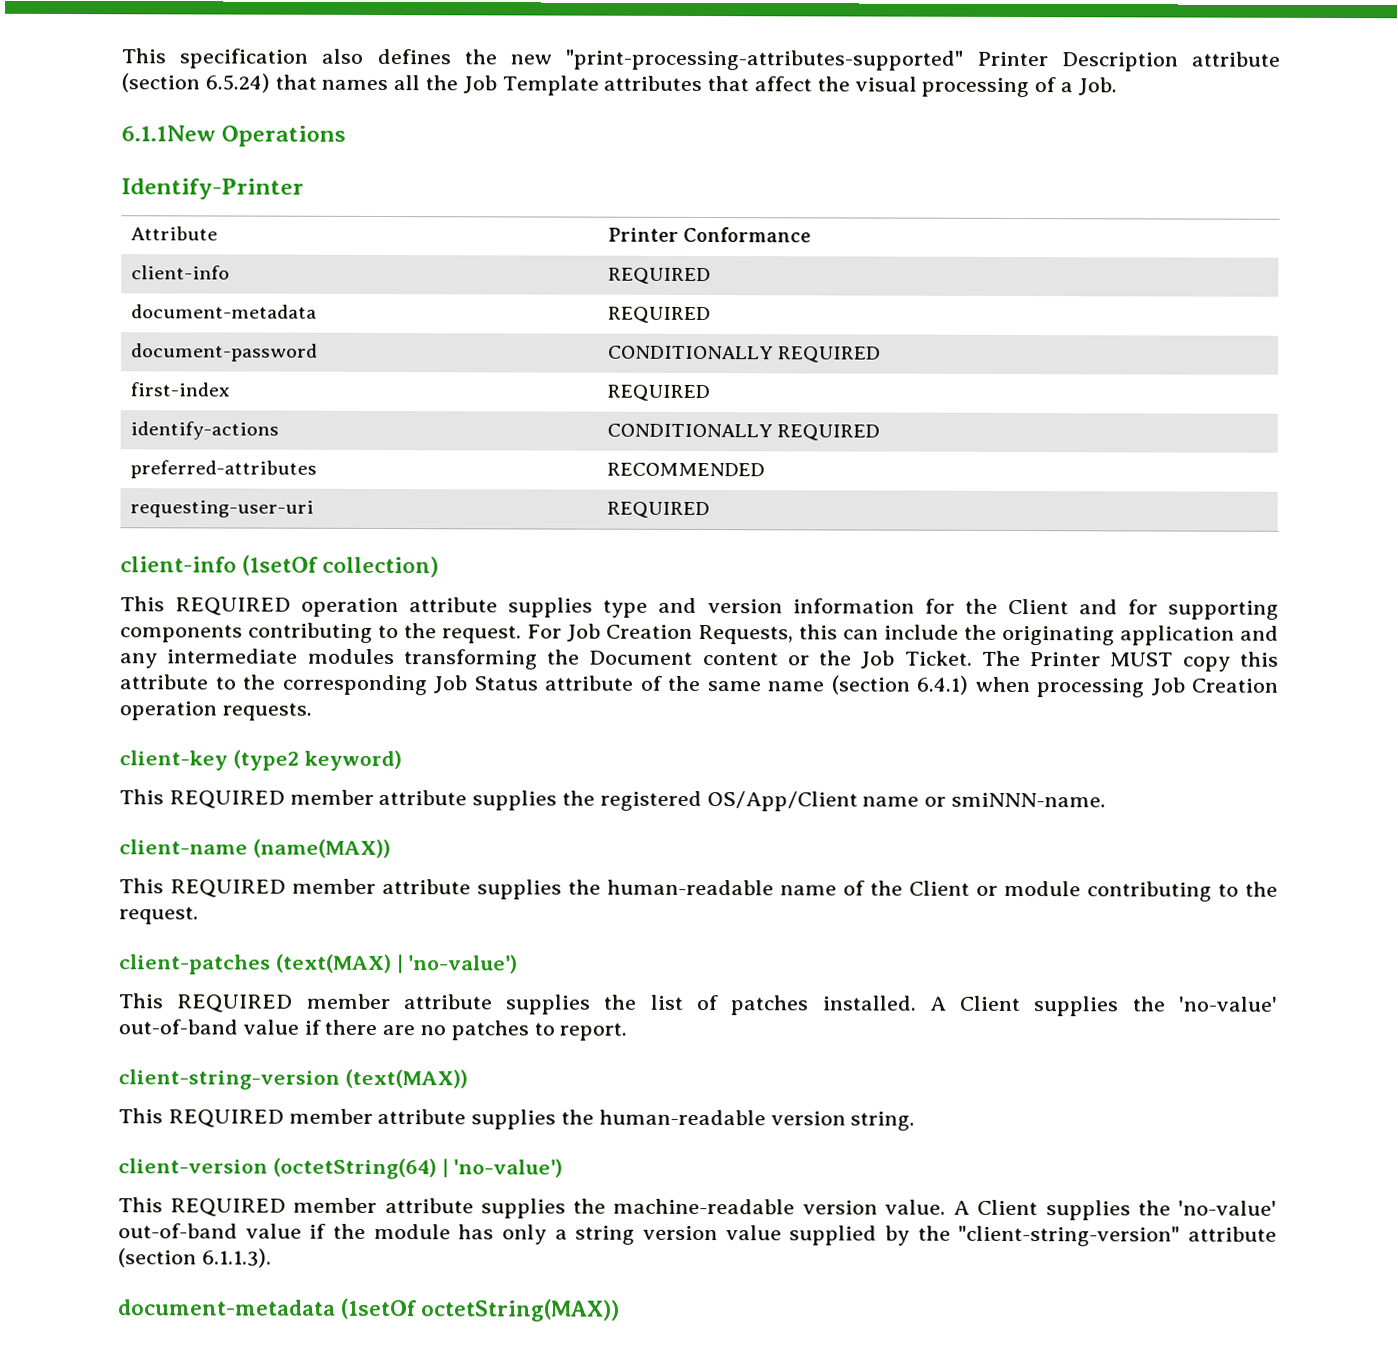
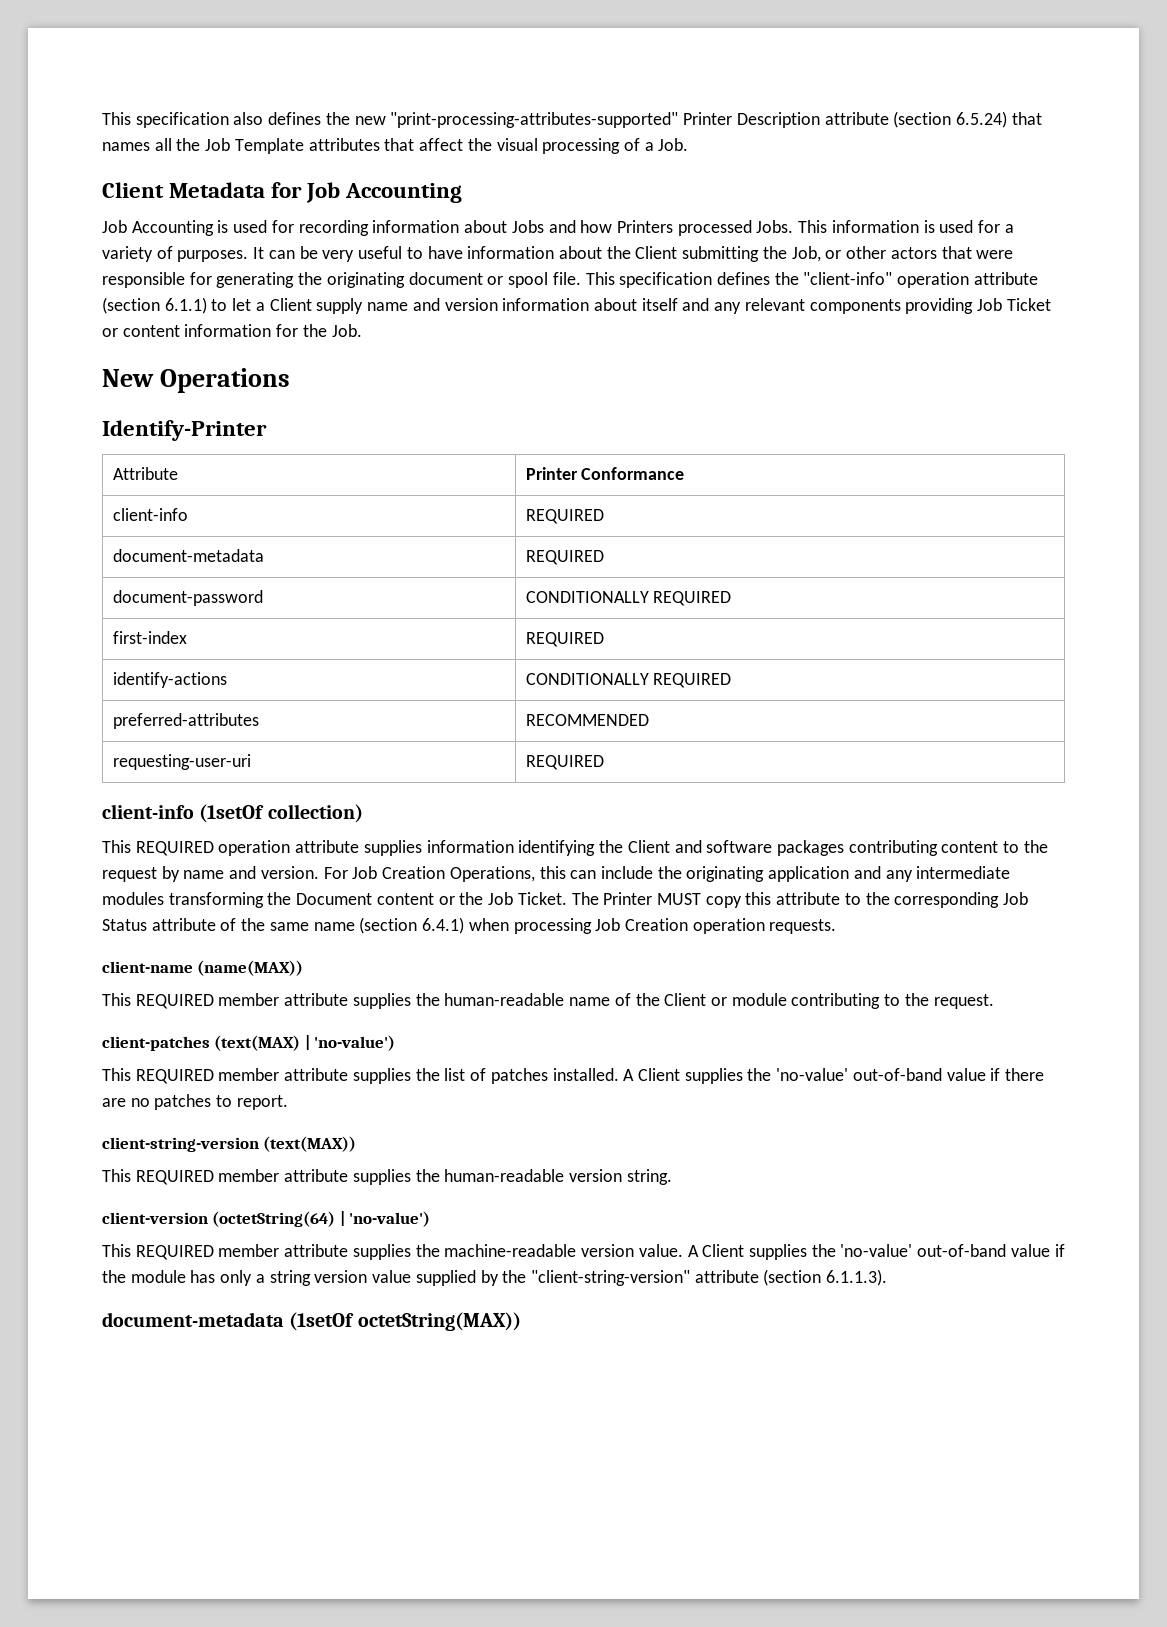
- 6.1.1New Operations
+ Client Metadata for Job Accounting
+ Job Accounting is used for recording information about Jobs and how Printers processed Jobs. This information is used for a variety of purposes. It can be very useful to have information about the Client submitting the Job, or other actors that were responsible for generating the originating document or spool file. This specification defines the "client-info" operation attribute (section 6.1.1) to let a Client supply name and version information about itself and any relevant components providing Job Ticket or content information for the Job.
+ New Operations
- This REQUIRED operation attribute supplies type and version information for the Client and for supporting components contributing to the request.
+ This REQUIRED operation attribute supplies information identifying the Client and software packages contributing content to the request by name and version.
- For Job Creation Requests, this can include the originating application and any intermediate modules transforming the Document content or the Job Ticket.
+ For Job Creation Operations, this can include the originating application and any intermediate modules transforming the Document content or the Job Ticket.
- client-key (type2 keyword)
- This REQUIRED member attribute supplies the registered OS/App/Client name or smiNNN-name.

